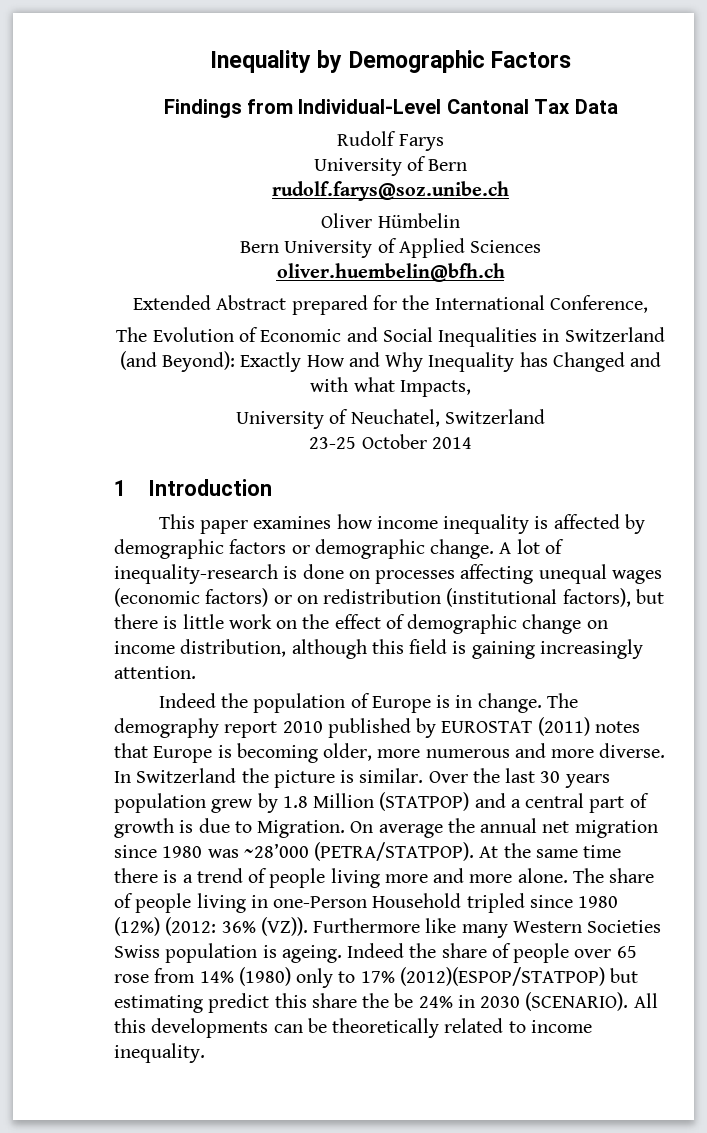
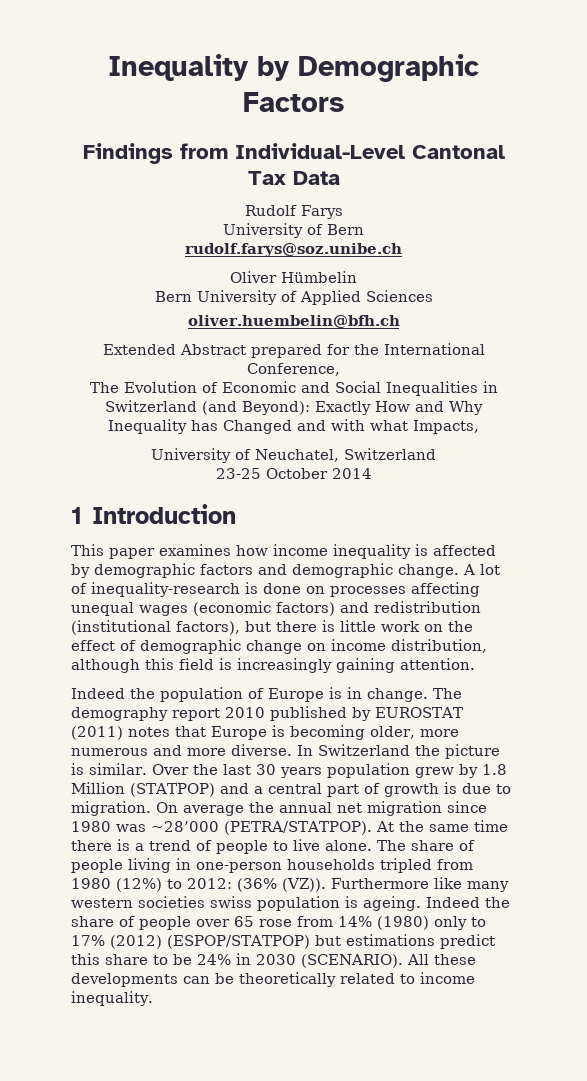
- This paper examines how income inequality is affected by demographic factors or demographic change.
+ This paper examines how income inequality is affected by demographic factors and demographic change.
- A lot of inequality-research is done on processes affecting unequal wages (economic factors) or on redistribution (institutional factors), but there is little work on the effect of demographic change on income distribution, although this field is gaining increasingly attention.
+ A lot of inequality-research is done on processes affecting unequal wages (economic factors) and redistribution (institutional factors), but there is little work on the effect of demographic change on income distribution, although this field is increasingly gaining attention.
- Over the last 30 years population grew by 1.8 Million (STATPOP) and a central part of growth is due to Migration.
+ Over the last 30 years population grew by 1.8 Million (STATPOP) and a central part of growth is due to migration.
- At the same time there is a trend of people living more and more alone.
+ At the same time there is a trend of people to live alone.
- The share of people living in one-Person Household tripled since 1980 (12%) (2012: 36% (VZ)).
+ The share of people living in one-person households tripled from 1980 (12%) to 2012: (36% (VZ)).
- Furthermore like many Western Societies Swiss population is ageing.
+ Furthermore like many western societies swiss population is ageing.
- Indeed the share of people over 65 rose from 14% (1980) only to 17% (2012)(ESPOP/STATPOP) but estimating predict this share the be 24% in 2030 (SCENARIO).
+ Indeed the share of people over 65 rose from 14% (1980) only to 17% (2012) (ESPOP/STATPOP) but estimations predict this share to be 24% in 2030 (SCENARIO).
- All this developments can be theoretically related to income inequality.
+ All these developments can be theoretically related to income inequality.

